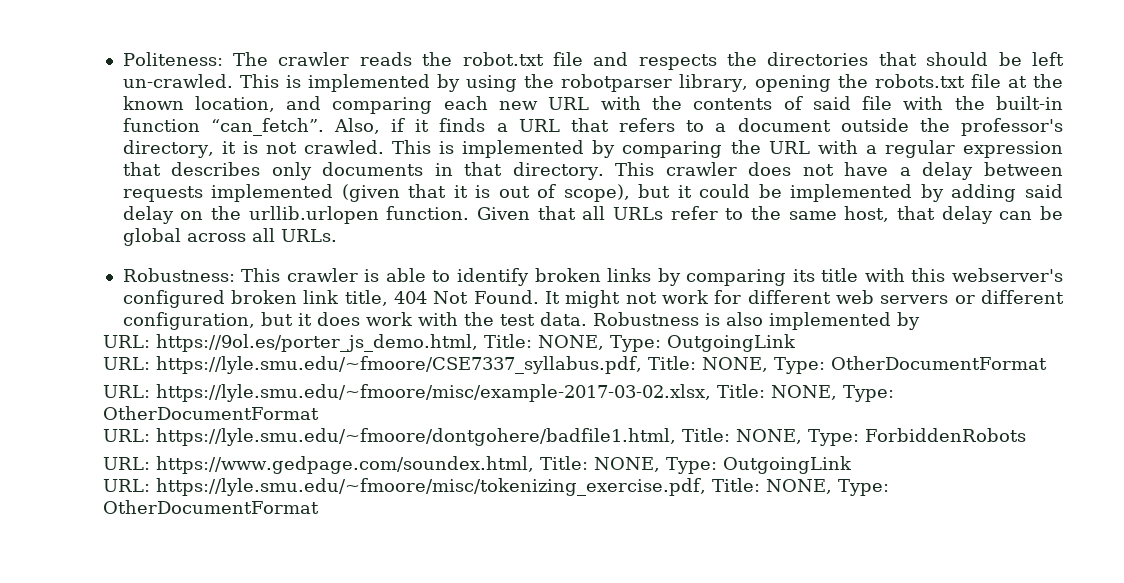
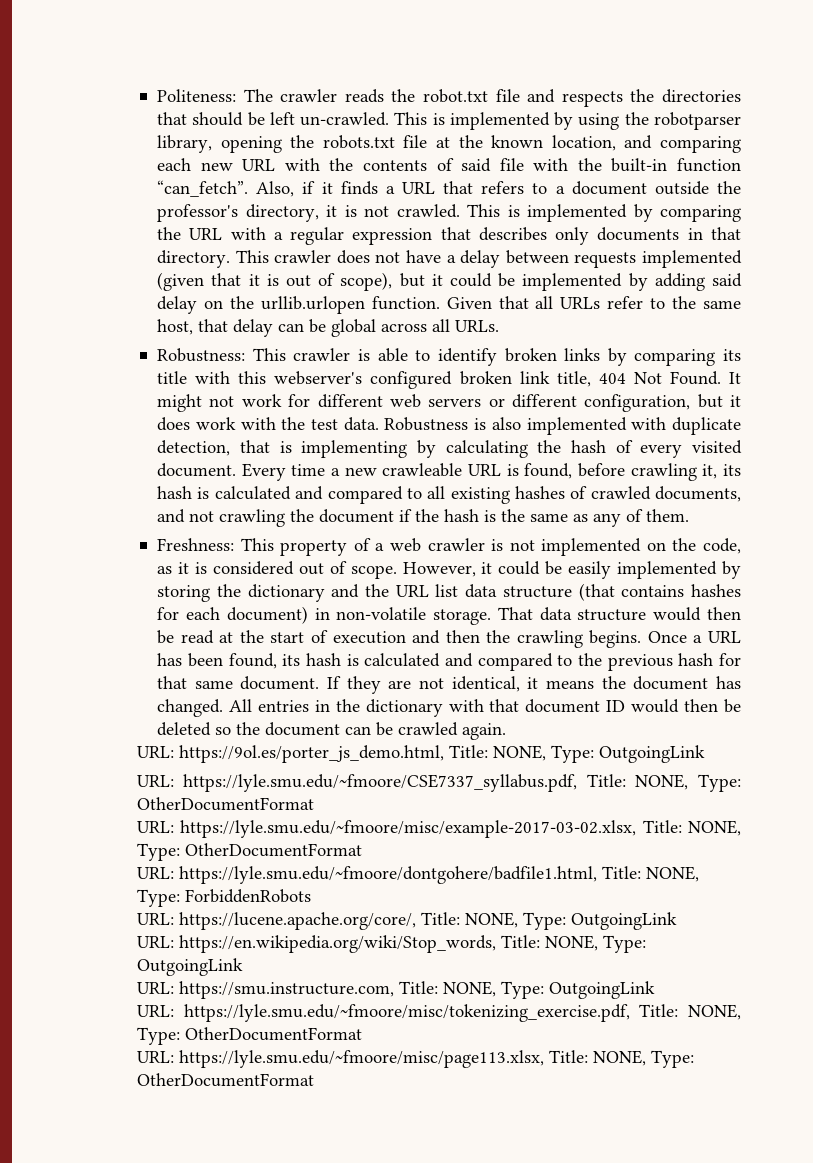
- Robustness is also implemented by
+ Robustness is also implemented with duplicate detection, that is implementing by calculating the hash of every visited document. Every time a new crawleable URL is found, before crawling it, its hash is calculated and compared to all existing hashes of crawled documents, and not crawling the document if the hash is the same as any of them.
+ Freshness: This property of a web crawler is not implemented on the code, as it is considered out of scope. However, it could be easily implemented by storing the dictionary and the URL list data structure (that contains hashes for each document) in non-volatile storage. That data structure would then be read at the start of execution and then the crawling begins. Once a URL has been found, its hash is calculated and compared to the previous hash for that same document. If they are not identical, it means the document has changed. All entries in the dictionary with that document ID would then be deleted so the document can be crawled again.
- URL: https://www.gedpage.com/soundex.html, Title: NONE, Type: OutgoingLink
+ URL: https://lucene.apache.org/core/, Title: NONE, Type: OutgoingLink
+ URL: https://en.wikipedia.org/wiki/Stop_words, Title: NONE, Type: OutgoingLink
+ URL: https://smu.instructure.com, Title: NONE, Type: OutgoingLink
+ URL: https://lyle.smu.edu/~fmoore/misc/page113.xlsx, Title: NONE, Type: OtherDocumentFormat

